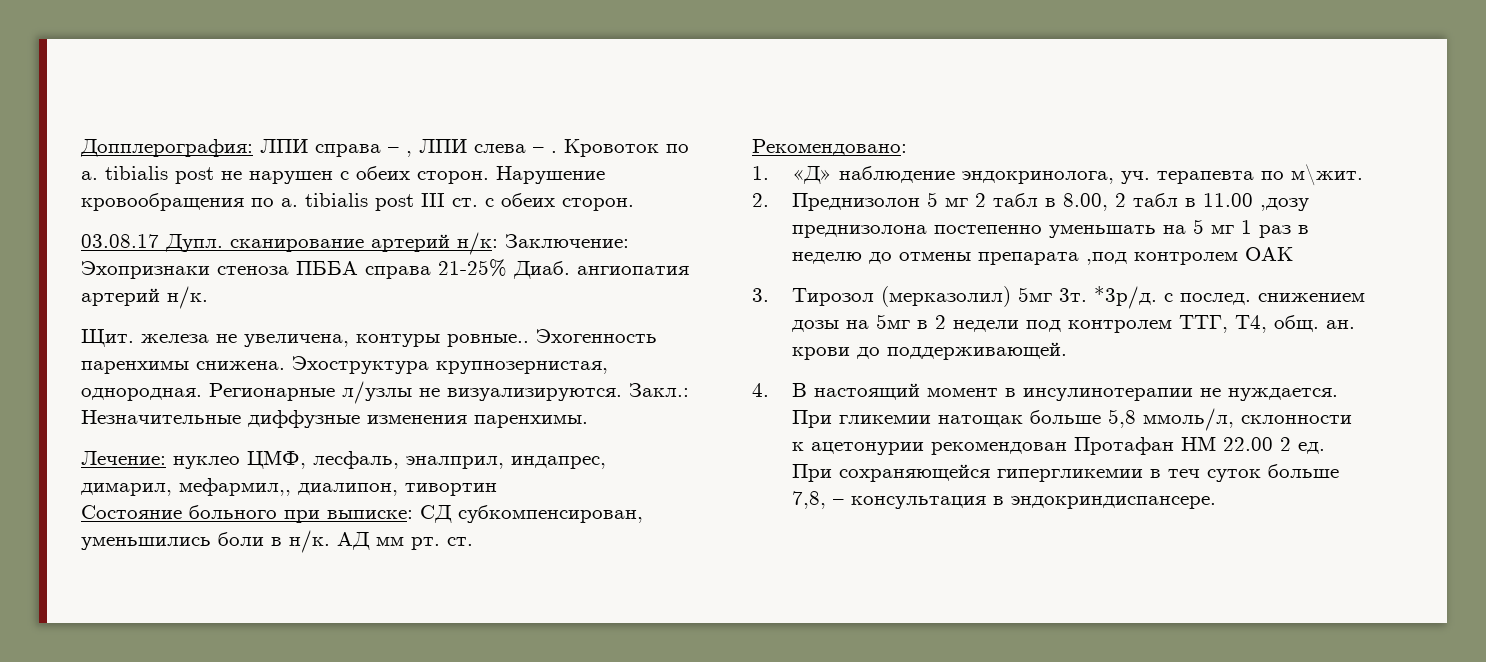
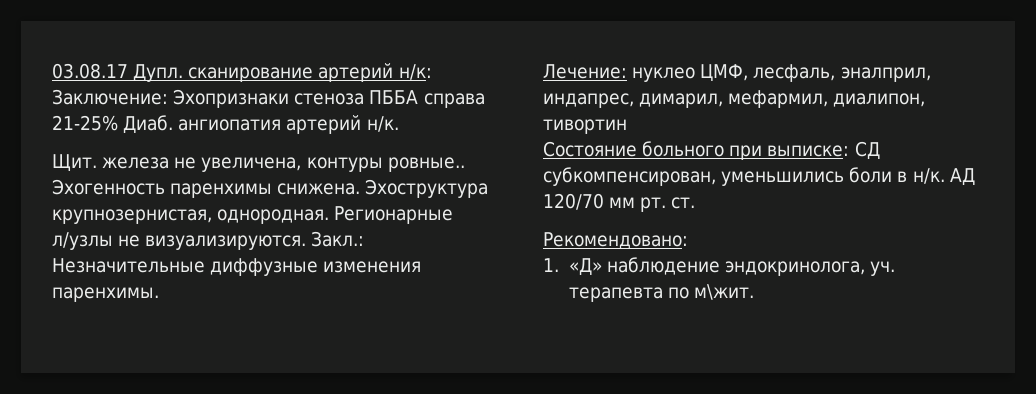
- Допплерография: ЛПИ справа – , ЛПИ слева – . Кровоток по а. tibialis роst не нарушен с обеих сторон. Нарушение кровообращения по а. tibialis роst III ст. с обеих сторон.
- Лечение: нуклео ЦМФ, лесфаль, эналприл, индапрес, димарил, мефармил,, диалипон, тивортин
+ Лечение: нуклео ЦМФ, лесфаль, эналприл, индапрес, димарил, мефармил, диалипон, тивортин
- АД мм рт. ст.
+ АД 120/70 мм рт. ст.
- 2. Преднизолон 5 мг 2 табл в 8.00, 2 табл в 11.00 ,дозу преднизолона постепенно уменьшать на 5 мг 1 раз в неделю до отмены препарата ,под контролем ОАК
- 3. Тирозол (мерказолил) 5мг 3т. *3р/д. с послед. снижением дозы на 5мг в 2 недели под контролем ТТГ, Т4, общ. ан. крови до поддерживающей.
- 4. В настоящий момент в инсулинотерапии не нуждается. При гликемии натощак больше 5,8 ммоль/л, склонности к ацетонурии рекомендован Протафан НМ 22.00 2 ед. При сохраняющейся гипергликемии в теч суток больше 7,8, – консультация в эндокриндиспансере.

